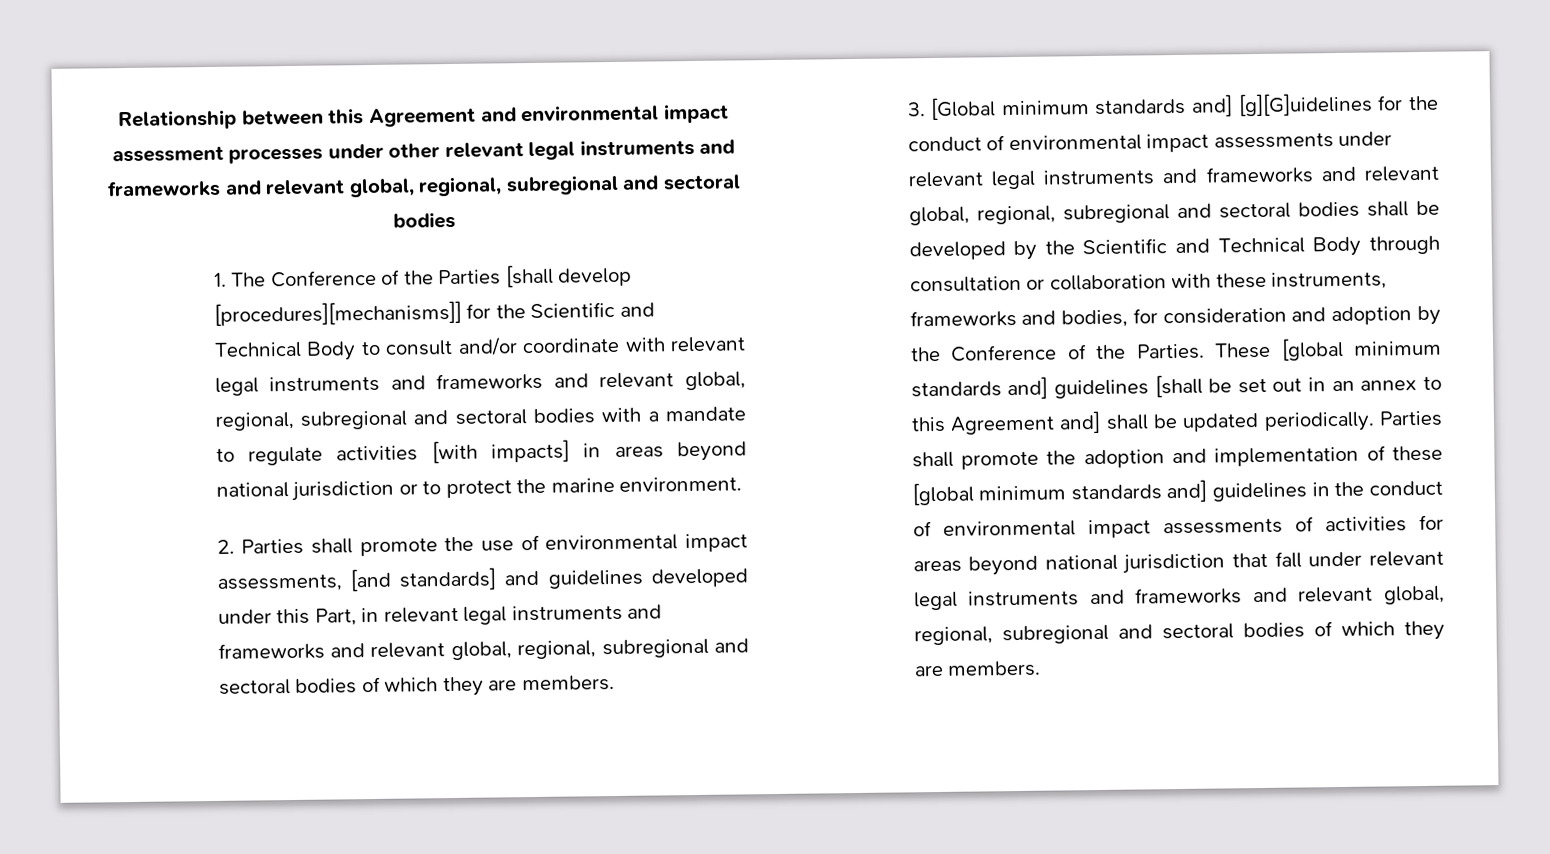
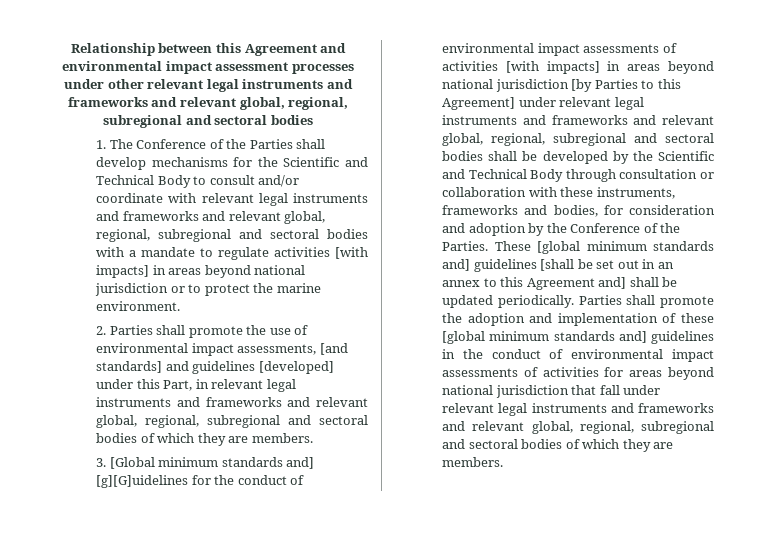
- 1. The Conference of the Parties [shall develop [procedures][mechanisms]] for the Scientific and Technical Body to consult and/or coordinate with relevant legal instruments and frameworks and relevant global, regional, subregional and sectoral bodies with a mandate to regulate activities [with impacts] in areas beyond national jurisdiction or to protect the marine environment.
+ 1. The Conference of the Parties shall develop mechanisms for the Scientific and Technical Body to consult and/or coordinate with relevant legal instruments and frameworks and relevant global, regional, subregional and sectoral bodies with a mandate to regulate activities [with impacts] in areas beyond national jurisdiction or to protect the marine environment.
- 2. Parties shall promote the use of environmental impact assessments, [and standards] and guidelines developed under this Part, in relevant legal instruments and frameworks and relevant global, regional, subregional and sectoral bodies of which they are members.
+ 2. Parties shall promote the use of environmental impact assessments, [and standards] and guidelines [developed] under this Part, in relevant legal instruments and frameworks and relevant global, regional, subregional and sectoral bodies of which they are members.
- 3. [Global minimum standards and] [g][G]uidelines for the conduct of environmental impact assessments under relevant legal instruments and frameworks and relevant global, regional, subregional and sectoral bodies shall be developed by the Scientific and Technical Body through consultation or collaboration with these instruments, frameworks and bodies, for consideration and adoption by the Conference of the Parties.
+ 3. [Global minimum standards and] [g][G]uidelines for the conduct of environmental impact assessments of activities [with impacts] in areas beyond national jurisdiction [by Parties to this Agreement] under relevant legal instruments and frameworks and relevant global, regional, subregional and sectoral bodies shall be developed by the Scientific and Technical Body through consultation or collaboration with these instruments, frameworks and bodies, for consideration and adoption by the Conference of the Parties.

